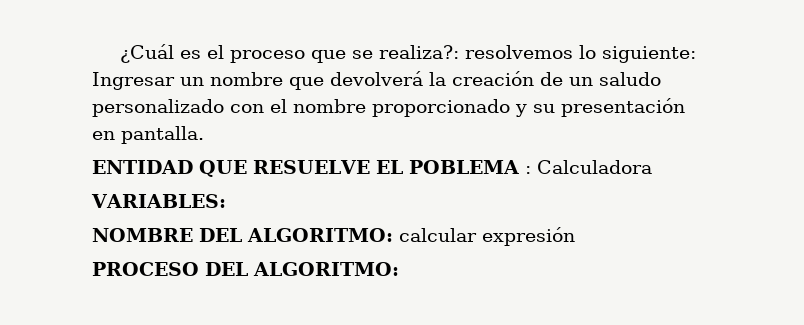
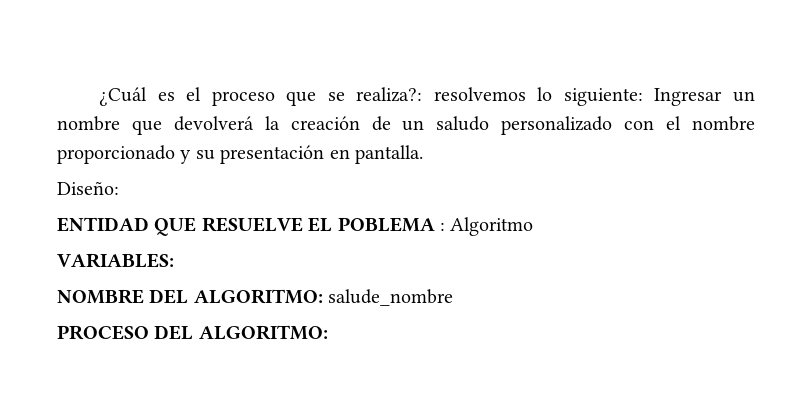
+ Diseño:
- ENTIDAD QUE RESUELVE EL POBLEMA : Calculadora
+ ENTIDAD QUE RESUELVE EL POBLEMA : Algoritmo
- NOMBRE DEL ALGORITMO: calcular expresión
+ NOMBRE DEL ALGORITMO: salude_nombre

